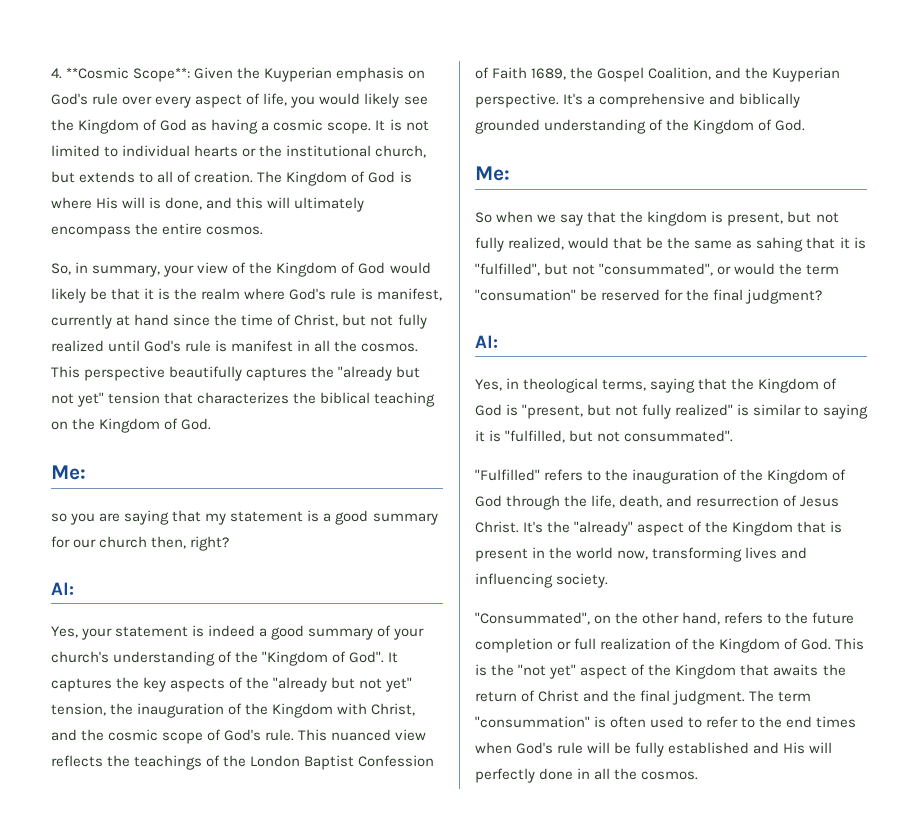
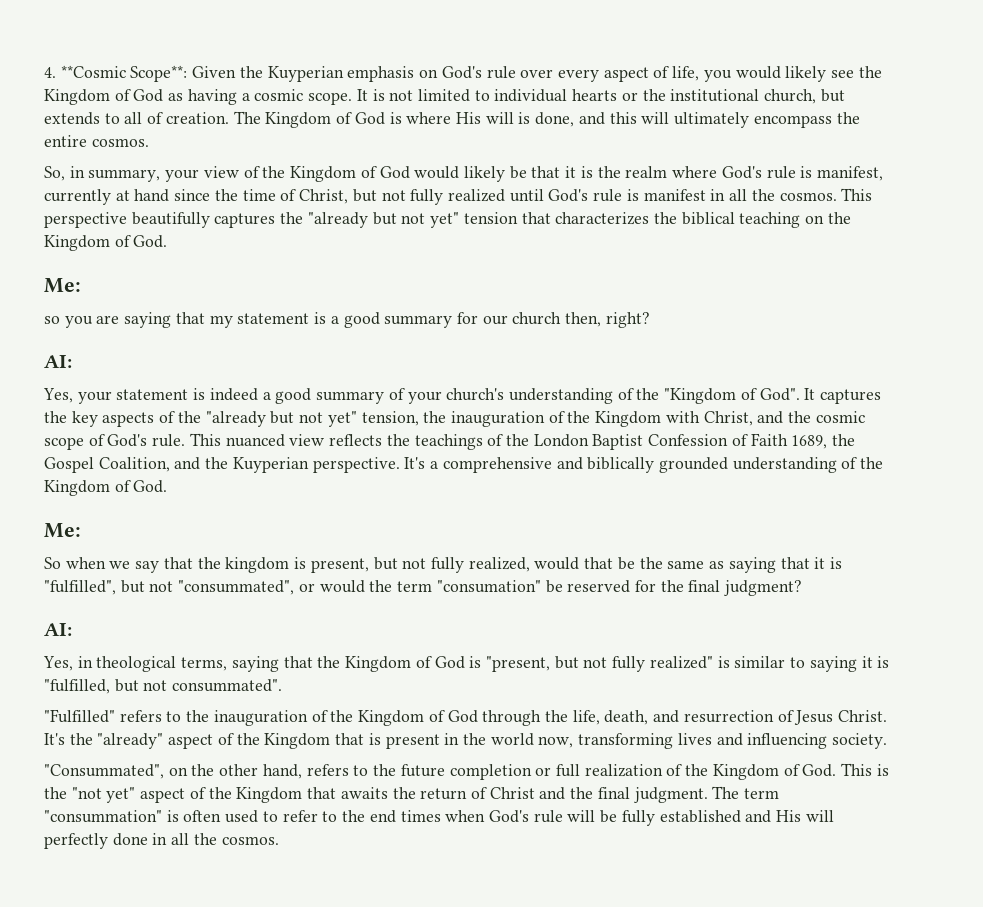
- So when we say that the kingdom is present, but not fully realized, would that be the same as sahing that it is "fulfilled", but not "consummated", or would the term "consumation" be reserved for the final judgment?
+ So when we say that the kingdom is present, but not fully realized, would that be the same as saying that it is "fulfilled", but not "consummated", or would the term "consumation" be reserved for the final judgment?

